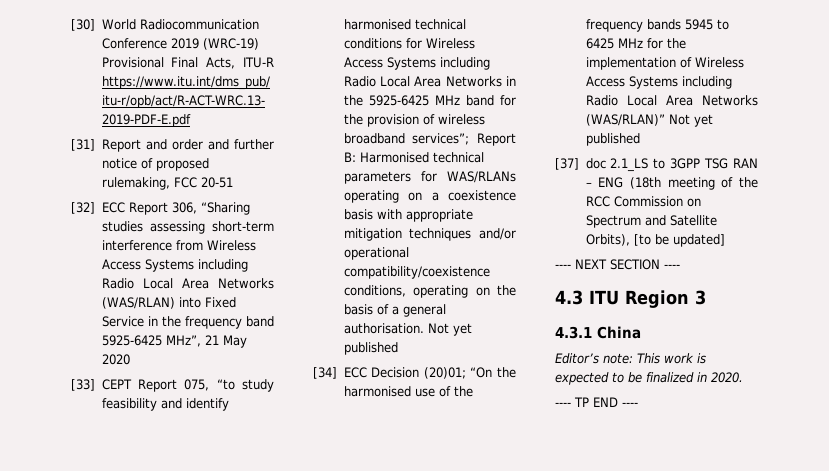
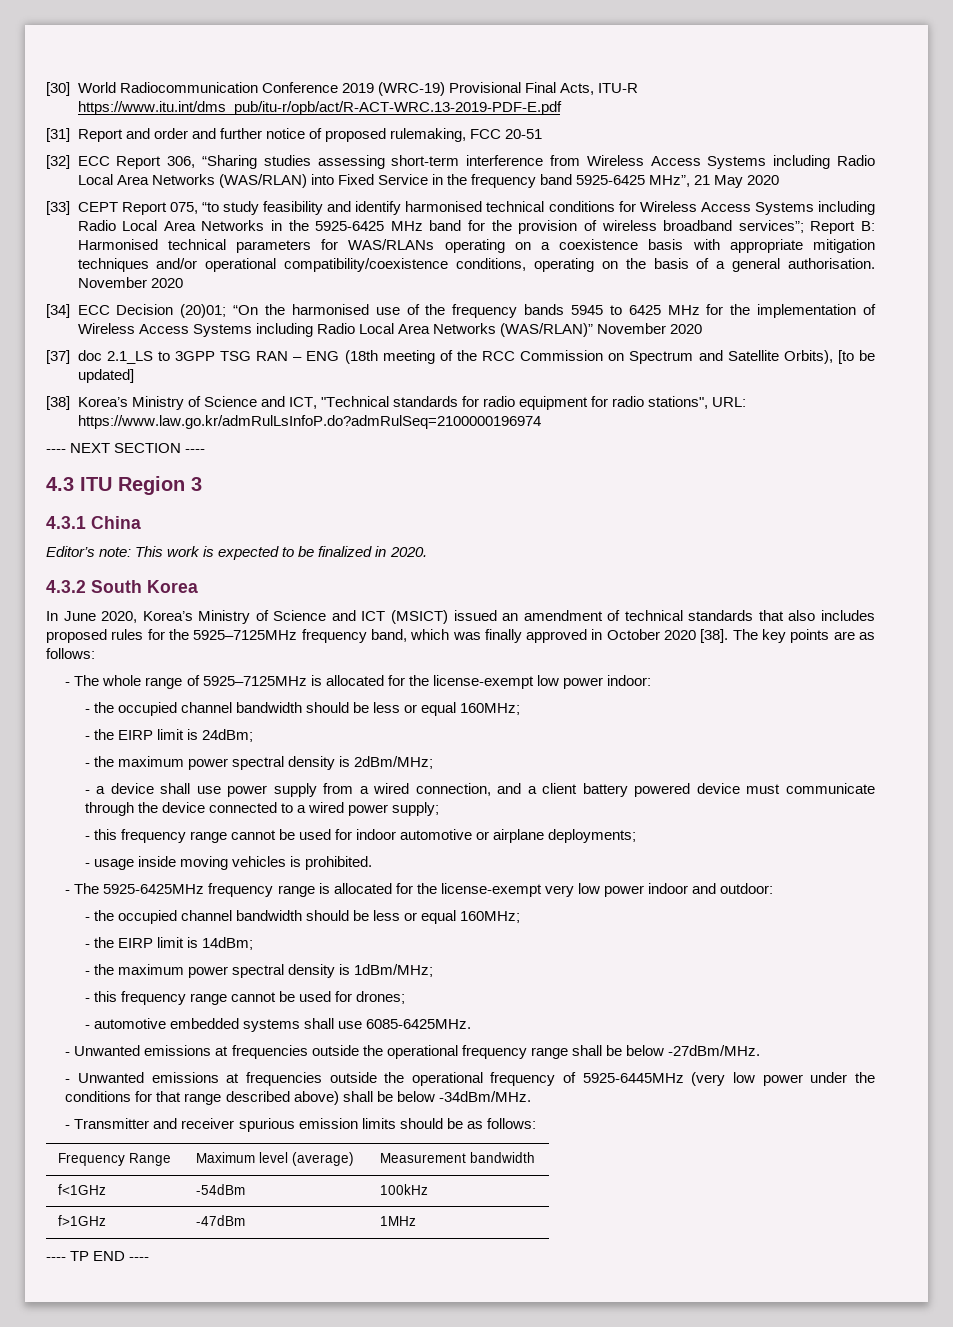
- Harmonised technical parameters for WAS/RLANs operating on a coexistence basis with appropriate mitigation techniques and/or operational compatibility/coexistence conditions, operating on the basis of a general authorisation. Not yet published
+ Harmonised technical parameters for WAS/RLANs operating on a coexistence basis with appropriate mitigation techniques and/or operational compatibility/coexistence conditions, operating on the basis of a general authorisation. November 2020
- [34] ECC Decision (20)01; “On the harmonised use of the frequency bands 5945 to 6425 MHz for the implementation of Wireless Access Systems including Radio Local Area Networks (WAS/RLAN)” Not yet published
+ [34] ECC Decision (20)01; “On the harmonised use of the frequency bands 5945 to 6425 MHz for the implementation of Wireless Access Systems including Radio Local Area Networks (WAS/RLAN)” November 2020
+ [38] Korea’s Ministry of Science and ICT, "Technical standards for radio equipment for radio stations", URL: https://www.law.go.kr/admRulLsInfoP.do?admRulSeq=2100000196974
+ 4.3.2 South Korea
+ In June 2020, Korea’s Ministry of Science and ICT (MSICT) issued an amendment of technical standards that also includes proposed rules for the 5925–7125MHz frequency band, which was finally approved in October 2020 [38]. The key points are as follows:
+ - The whole range of 5925–7125MHz is allocated for the license-exempt low power indoor:
+ - the occupied channel bandwidth should be less or equal 160MHz;
+ - the EIRP limit is 24dBm;
+ - the maximum power spectral density is 2dBm/MHz;
+ - a device shall use power supply from a wired connection, and a client battery powered device must communicate through the device connected to a wired power supply;
+ - this frequency range cannot be used for indoor automotive or airplane deployments;
+ - usage inside moving vehicles is prohibited.
+ - The 5925-6425MHz frequency range is allocated for the license-exempt very low power indoor and outdoor:
+ - the occupied channel bandwidth should be less or equal 160MHz;
+ - the EIRP limit is 14dBm;
+ - the maximum power spectral density is 1dBm/MHz;
+ - this frequency range cannot be used for drones;
+ - automotive embedded systems shall use 6085-6425MHz.
+ - Unwanted emissions at frequencies outside the operational frequency range shall be below -27dBm/MHz.
+ - Unwanted emissions at frequencies outside the operational frequency of 5925-6445MHz (very low power under the conditions for that range described above) shall be below -34dBm/MHz.
+ - Transmitter and receiver spurious emission limits should be as follows:
+ Frequency Range | Maximum level (average) | Measurement bandwidth
+ f<1GHz | -54dBm | 100kHz
+ f>1GHz | -47dBm | 1MHz

